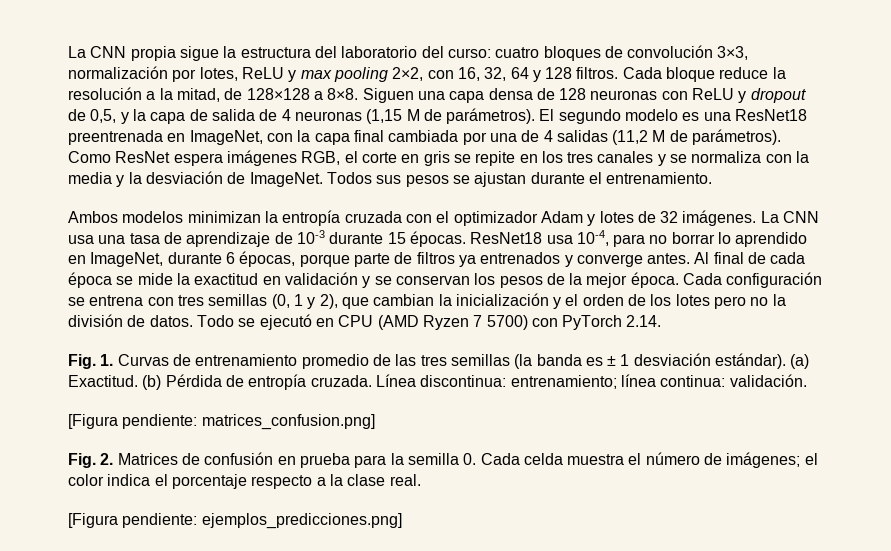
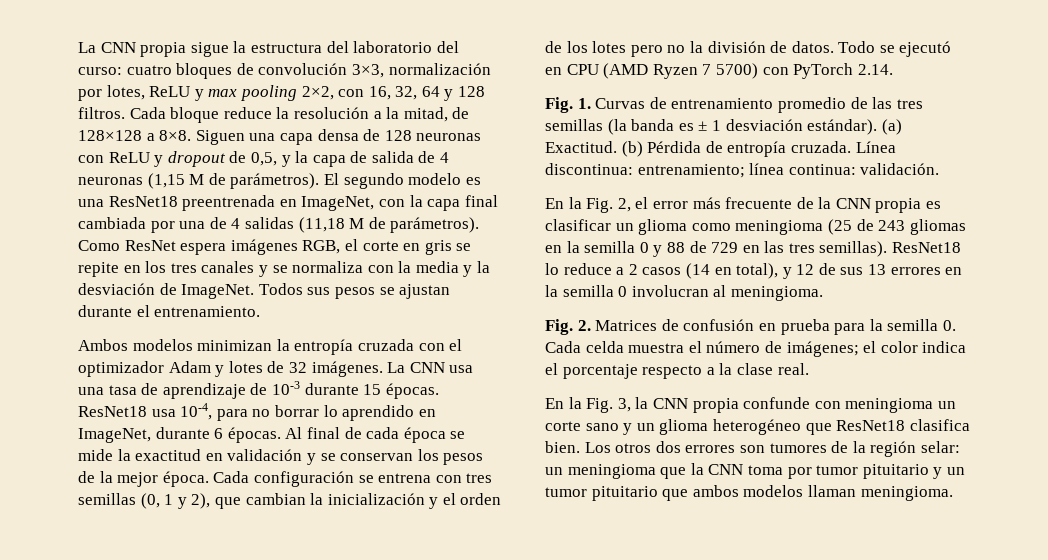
- El segundo modelo es una ResNet18 preentrenada en ImageNet, con la capa final cambiada por una de 4 salidas (11,2 M de parámetros).
+ El segundo modelo es una ResNet18 preentrenada en ImageNet, con la capa final cambiada por una de 4 salidas (11,18 M de parámetros).
- ResNet18 usa 10-4, para no borrar lo aprendido en ImageNet, durante 6 épocas, porque parte de filtros ya entrenados y converge antes.
+ ResNet18 usa 10-4, para no borrar lo aprendido en ImageNet, durante 6 épocas.
- [Figura pendiente: matrices_confusion.png]
+ En la Fig. 2, el error más frecuente de la CNN propia es clasificar un glioma como meningioma (25 de 243 gliomas en la semilla 0 y 88 de 729 en las tres semillas). ResNet18 lo reduce a 2 casos (14 en total), y 12 de sus 13 errores en la semilla 0 involucran al meningioma.
- [Figura pendiente: ejemplos_predicciones.png]
+ En la Fig. 3, la CNN propia confunde con meningioma un corte sano y un glioma heterogéneo que ResNet18 clasifica bien. Los otros dos errores son tumores de la región selar: un meningioma que la CNN toma por tumor pituitario y un tumor pituitario que ambos modelos llaman meningioma.

